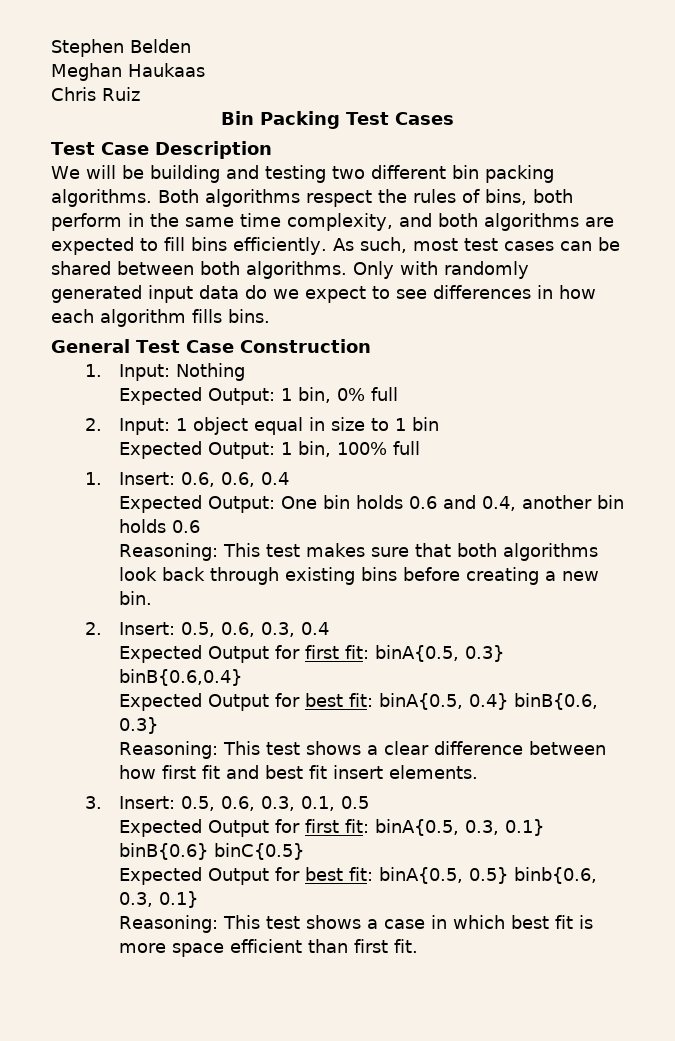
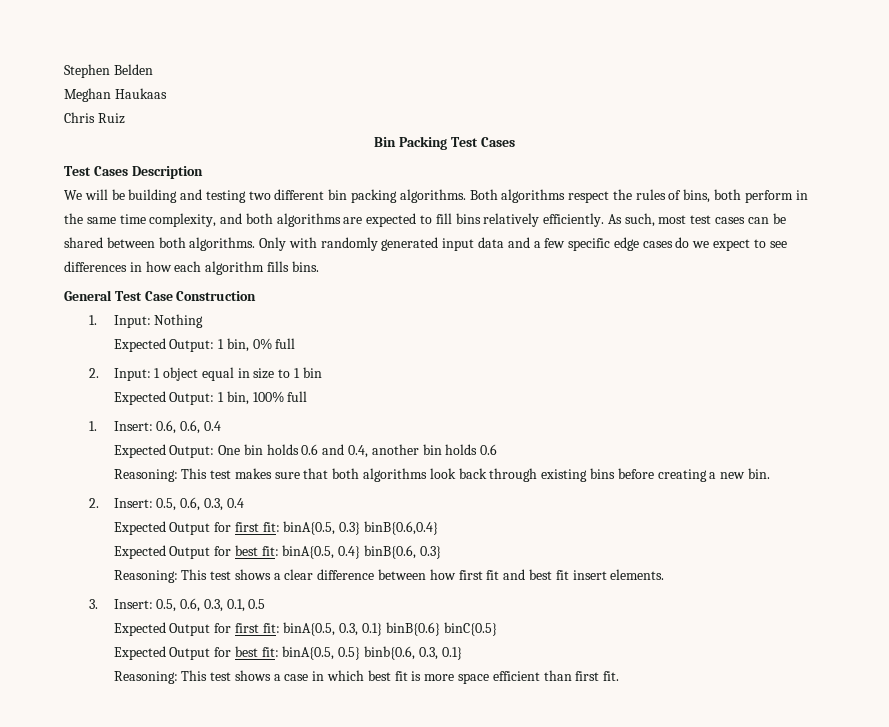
- Test Case Description
+ Test Cases Description
- Both algorithms respect the rules of bins, both perform in the same time complexity, and both algorithms are expected to fill bins efficiently.
+ Both algorithms respect the rules of bins, both perform in the same time complexity, and both algorithms are expected to fill bins relatively efficiently.
- Only with randomly generated input data do we expect to see differences in how each algorithm fills bins.
+ Only with randomly generated input data and a few specific edge cases do we expect to see differences in how each algorithm fills bins.

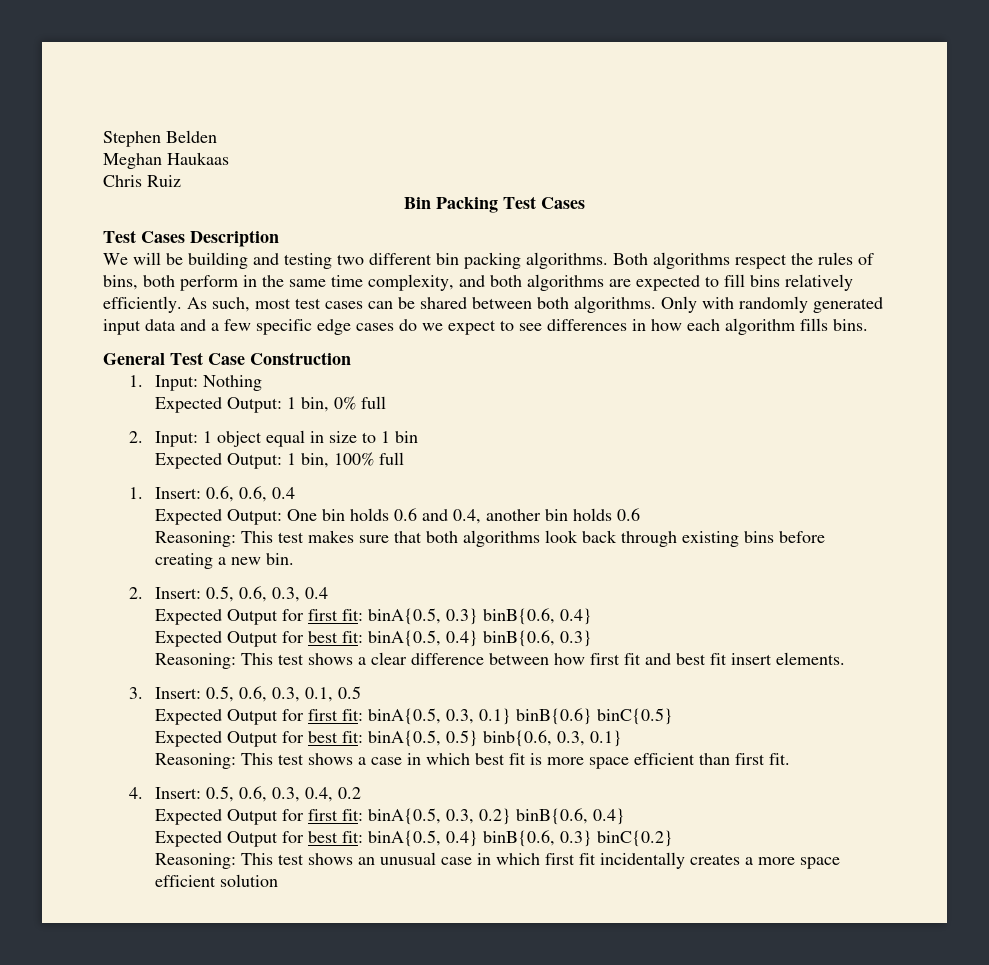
- Expected Output for first fit: binA{0.5, 0.3} binB{0.6,0.4}
+ Expected Output for first fit: binA{0.5, 0.3} binB{0.6, 0.4}
+ 4. Insert: 0.5, 0.6, 0.3, 0.4, 0.2
+ Expected Output for first fit: binA{0.5, 0.3, 0.2} binB{0.6, 0.4}
+ Expected Output for best fit: binA{0.5, 0.4} binB{0.6, 0.3} binC{0.2}
+ Reasoning: This test shows an unusual case in which first fit incidentally creates a more space efficient solution

